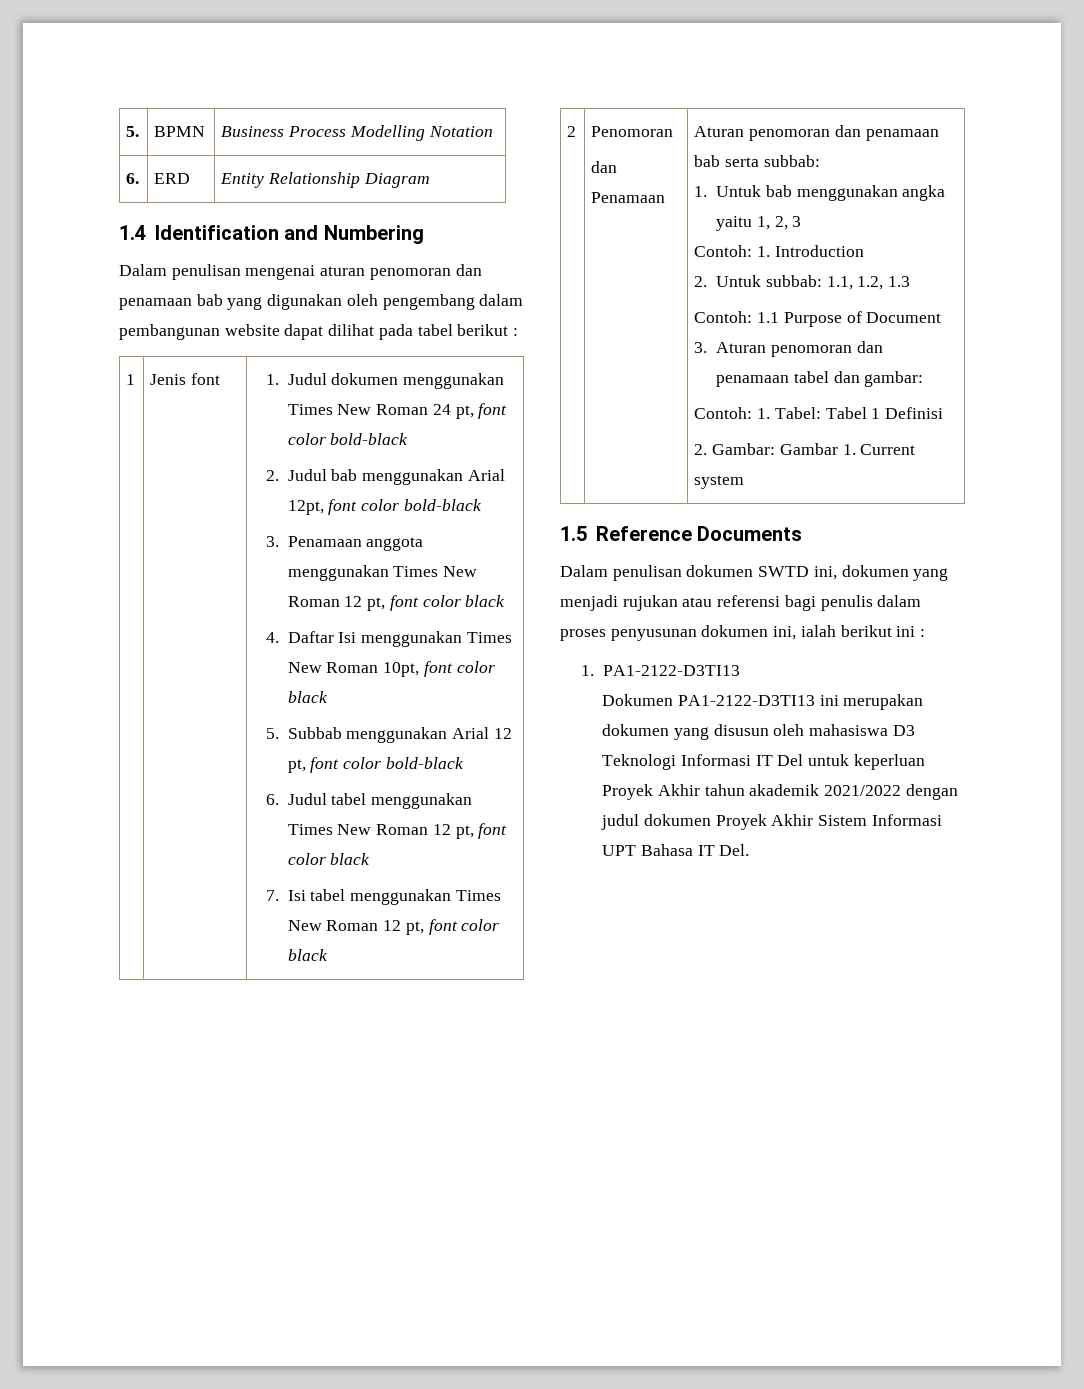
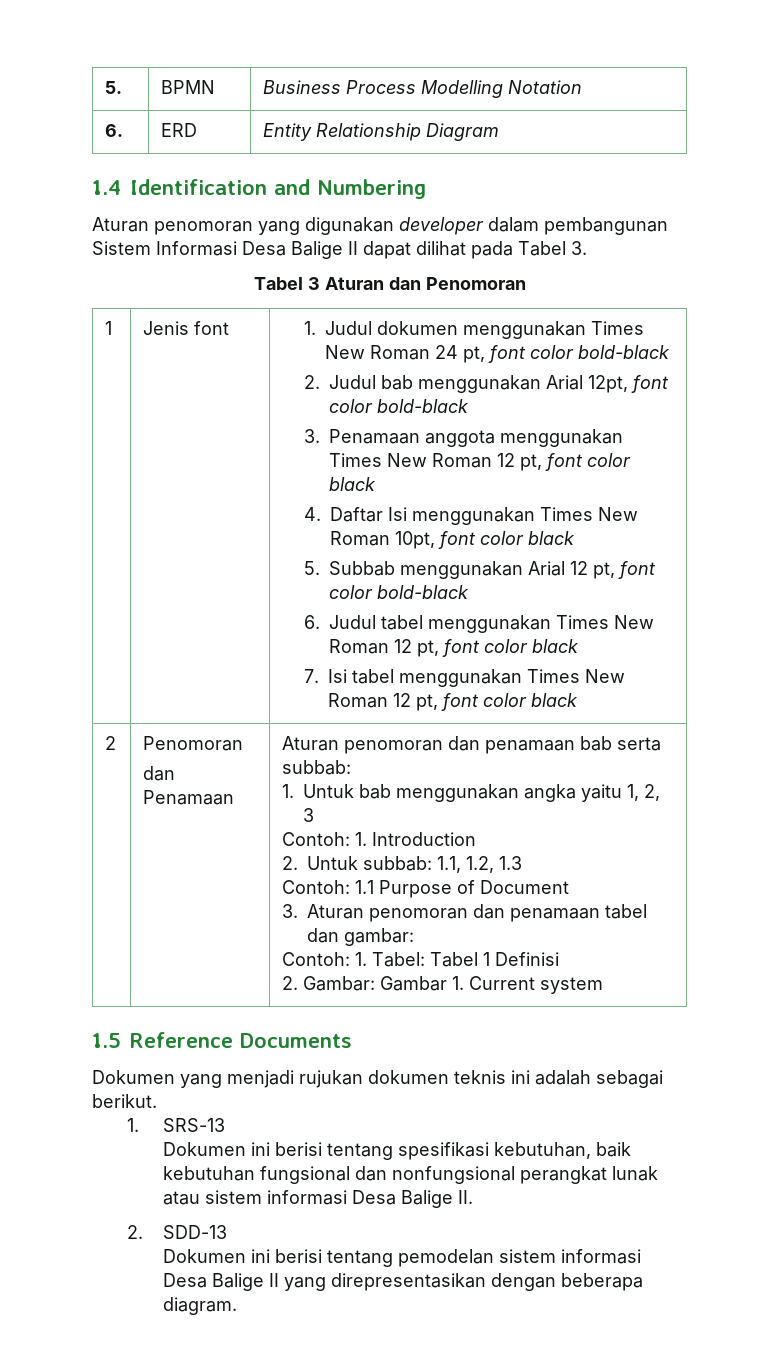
- Dalam penulisan mengenai aturan penomoran dan penamaan bab yang digunakan oleh pengembang dalam pembangunan website dapat dilihat pada tabel berikut :
+ Aturan penomoran yang digunakan developer dalam pembangunan Sistem Informasi Desa Balige II dapat dilihat pada Tabel 3.
+ Tabel 3 Aturan dan Penomoran
- Dalam penulisan dokumen SWTD ini, dokumen yang menjadi rujukan atau referensi bagi penulis dalam proses penyusunan dokumen ini, ialah berikut ini :
- 1. PA1-2122-D3TI13
- Dokumen PA1-2122-D3TI13 ini merupakan dokumen yang disusun oleh mahasiswa D3 Teknologi Informasi IT Del untuk keperluan Proyek Akhir tahun akademik 2021/2022 dengan judul dokumen Proyek Akhir Sistem Informasi UPT Bahasa IT Del.
+ Dokumen yang menjadi rujukan dokumen teknis ini adalah sebagai berikut.
+ 1. SRS-13
+ Dokumen ini berisi tentang spesifikasi kebutuhan, baik kebutuhan fungsional dan nonfungsional perangkat lunak atau sistem informasi Desa Balige II.
+ 2. SDD-13
+ Dokumen ini berisi tentang pemodelan sistem informasi Desa Balige II yang direpresentasikan dengan beberapa diagram.

